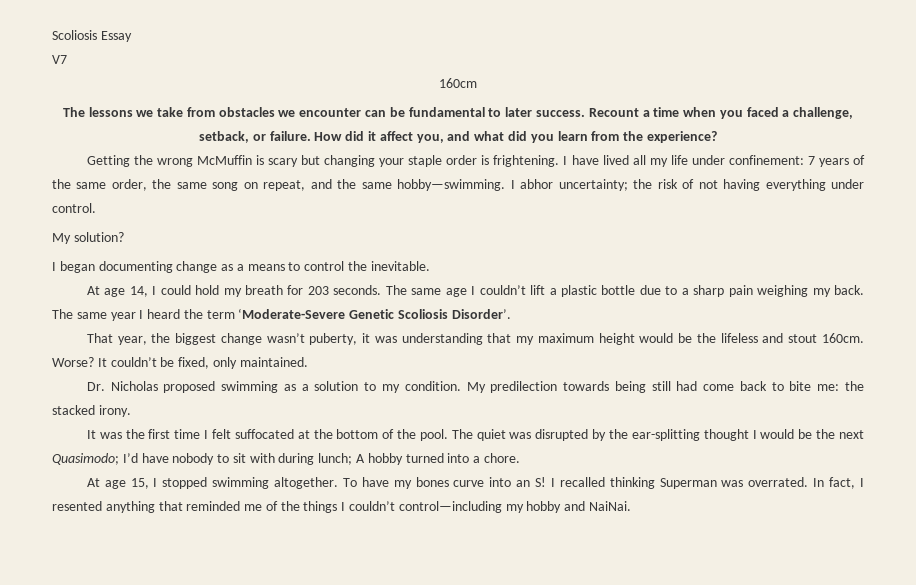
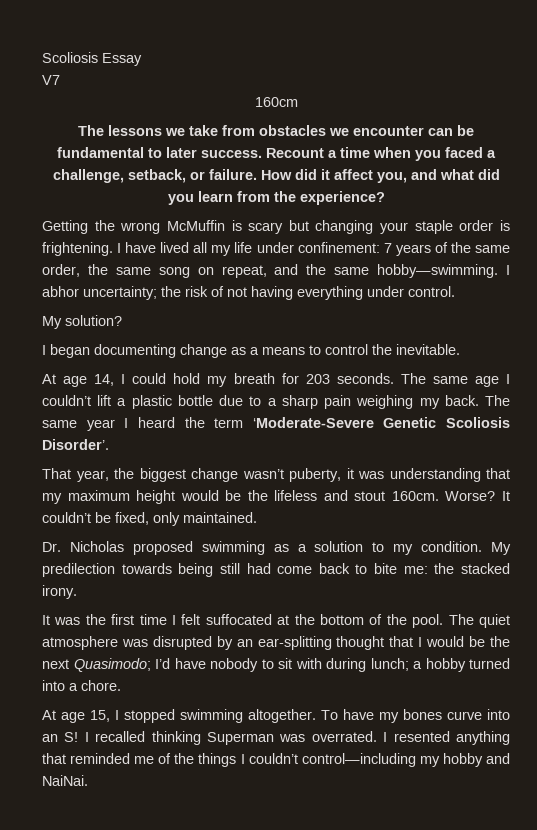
- The quiet was disrupted by the ear-splitting thought I would be the next Quasimodo; I’d have nobody to sit with during lunch; A hobby turned into a chore.
+ The quiet atmosphere was disrupted by an ear-splitting thought that I would be the next Quasimodo; I’d have nobody to sit with during lunch; a hobby turned into a chore.
- In fact, I resented anything that reminded me of the things I couldn’t control—including my hobby and NaiNai.
+ I resented anything that reminded me of the things I couldn’t control—including my hobby and NaiNai.

